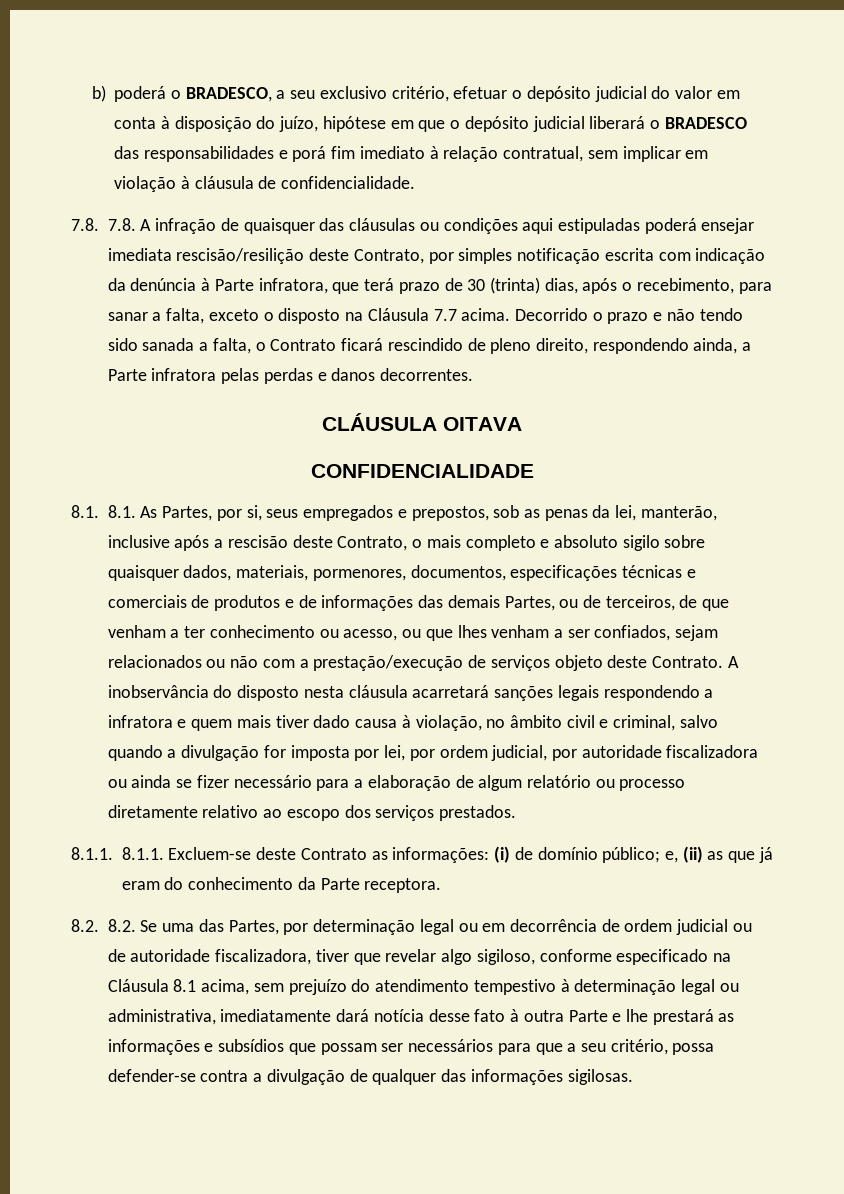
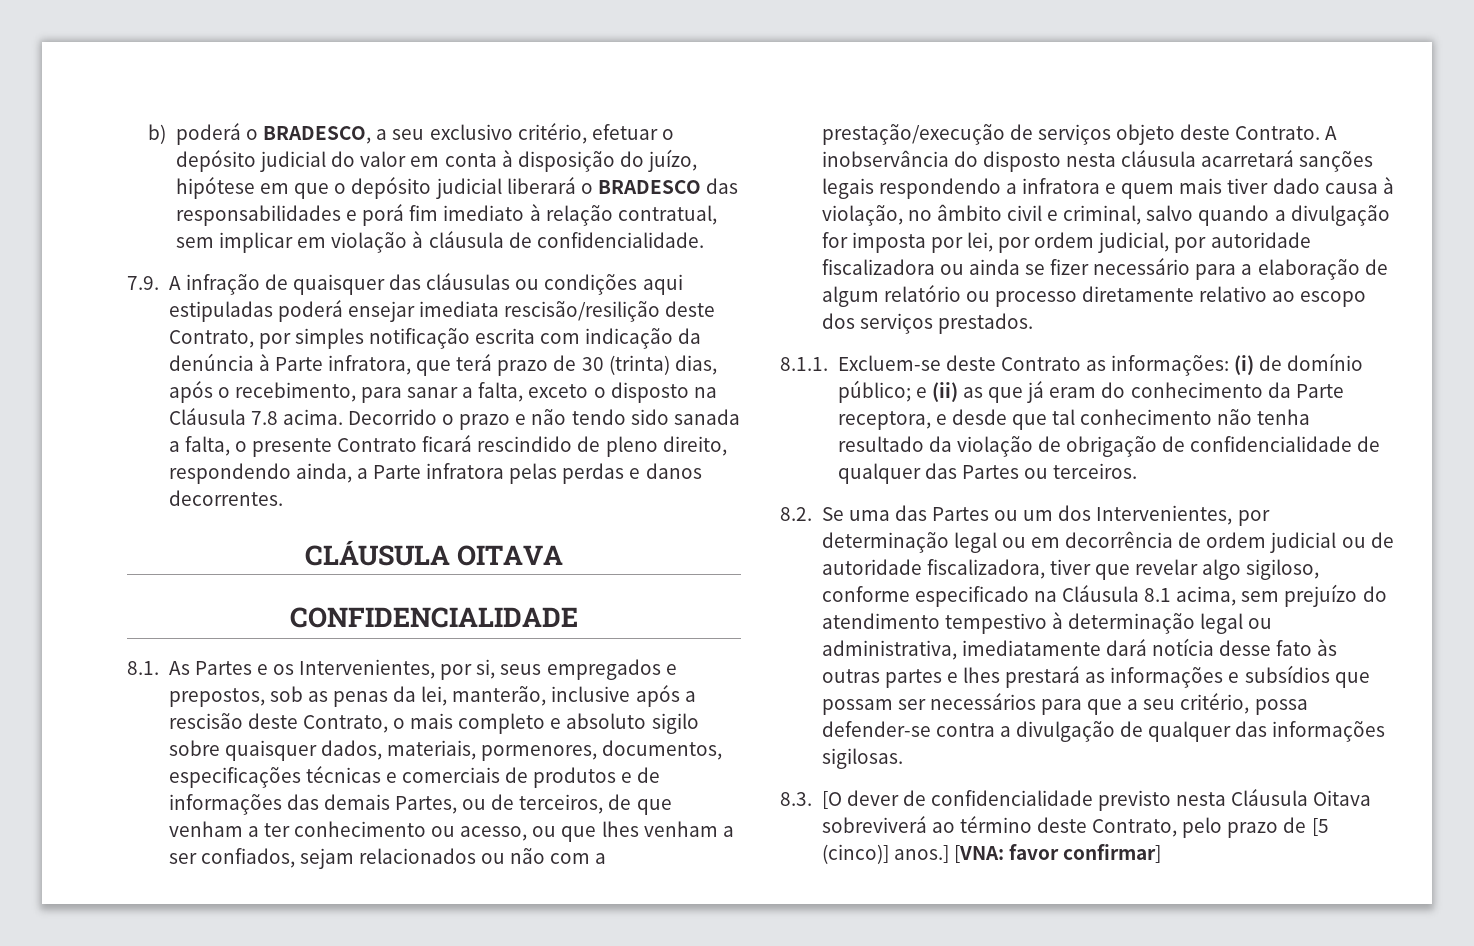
- 7.8. 7.8. A infração de quaisquer das cláusulas ou condições aqui estipuladas poderá ensejar imediata rescisão/resilição deste Contrato, por simples notificação escrita com indicação da denúncia à Parte infratora, que terá prazo de 30 (trinta) dias, após o recebimento, para sanar a falta, exceto o disposto na Cláusula 7.7 acima.
+ 7.9. A infração de quaisquer das cláusulas ou condições aqui estipuladas poderá ensejar imediata rescisão/resilição deste Contrato, por simples notificação escrita com indicação da denúncia à Parte infratora, que terá prazo de 30 (trinta) dias, após o recebimento, para sanar a falta, exceto o disposto na Cláusula 7.8 acima.
- Decorrido o prazo e não tendo sido sanada a falta, o Contrato ficará rescindido de pleno direito, respondendo ainda, a Parte infratora pelas perdas e danos decorrentes.
+ Decorrido o prazo e não tendo sido sanada a falta, o presente Contrato ficará rescindido de pleno direito, respondendo ainda, a Parte infratora pelas perdas e danos decorrentes.
- 8.1. 8.1. As Partes, por si, seus empregados e prepostos, sob as penas da lei, manterão, inclusive após a rescisão deste Contrato, o mais completo e absoluto sigilo sobre quaisquer dados, materiais, pormenores, documentos, especificações técnicas e comerciais de produtos e de informações das demais Partes, ou de terceiros, de que venham a ter conhecimento ou acesso, ou que lhes venham a ser confiados, sejam relacionados ou não com a prestação/execução de serviços objeto deste Contrato.
+ 8.1. As Partes e os Intervenientes, por si, seus empregados e prepostos, sob as penas da lei, manterão, inclusive após a rescisão deste Contrato, o mais completo e absoluto sigilo sobre quaisquer dados, materiais, pormenores, documentos, especificações técnicas e comerciais de produtos e de informações das demais Partes, ou de terceiros, de que venham a ter conhecimento ou acesso, ou que lhes venham a ser confiados, sejam relacionados ou não com a prestação/execução de serviços objeto deste Contrato.
- 8.1.1. 8.1.1. Excluem-se deste Contrato as informações:
+ 8.1.1. Excluem-se deste Contrato as informações:
- e, (ii) as que já eram do conhecimento da Parte receptora.
- 8.2. 8.2. Se uma das Partes, por determinação legal ou em decorrência de ordem judicial ou de autoridade fiscalizadora, tiver que revelar algo sigiloso, conforme especificado na Cláusula 8.1 acima, sem prejuízo do atendimento tempestivo à determinação legal ou administrativa, imediatamente dará notícia desse fato à outra Parte e lhe prestará as informações e subsídios que possam ser necessários para que a seu critério, possa defender-se contra a divulgação de qualquer das informações sigilosas.
+ e (ii) as que já eram do conhecimento da Parte receptora, e desde que tal conhecimento não tenha resultado da violação de obrigação de confidencialidade de qualquer das Partes ou terceiros.
+ 8.2. Se uma das Partes ou um dos Intervenientes, por determinação legal ou em decorrência de ordem judicial ou de autoridade fiscalizadora, tiver que revelar algo sigiloso, conforme especificado na Cláusula 8.1 acima, sem prejuízo do atendimento tempestivo à determinação legal ou administrativa, imediatamente dará notícia desse fato às outras partes e lhes prestará as informações e subsídios que possam ser necessários para que a seu critério, possa defender-se contra a divulgação de qualquer das informações sigilosas.
+ 8.3. [O dever de confidencialidade previsto nesta Cláusula Oitava sobreviverá ao término deste Contrato, pelo prazo de [5 (cinco)] anos.] [VNA: favor confirmar]

